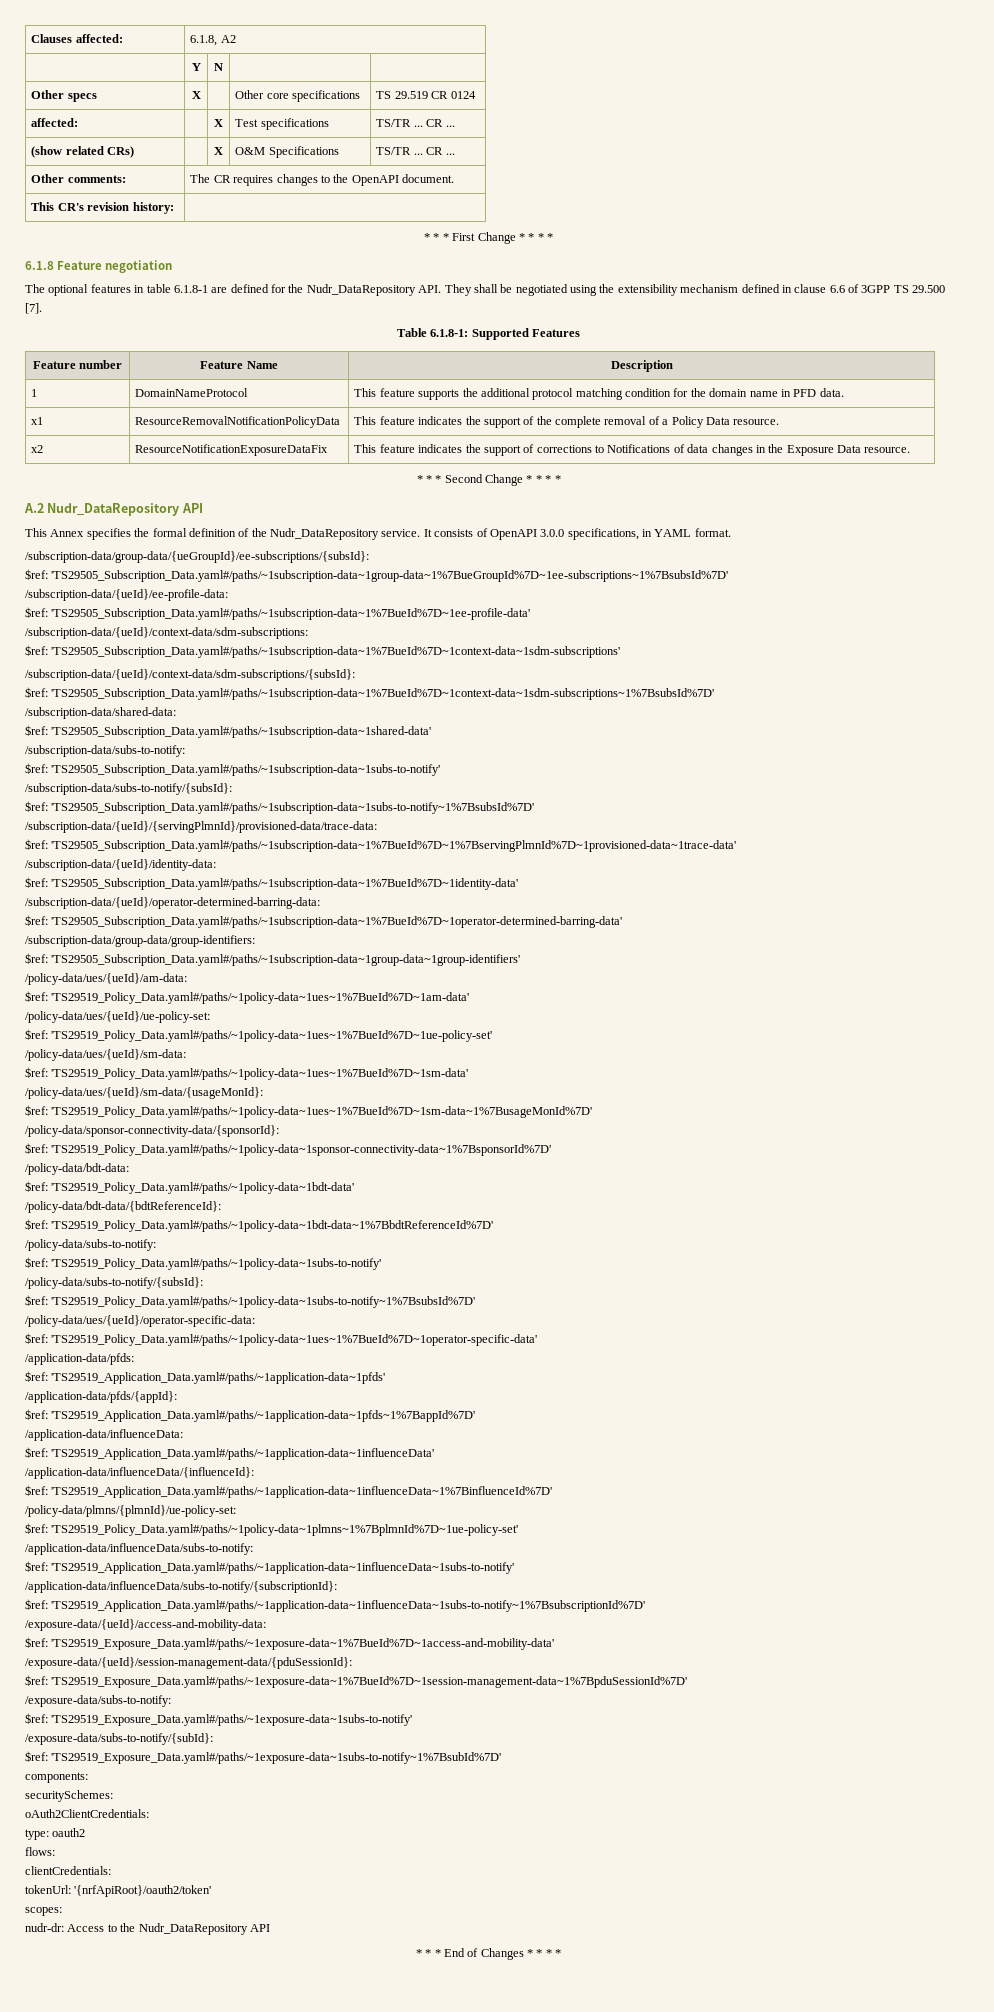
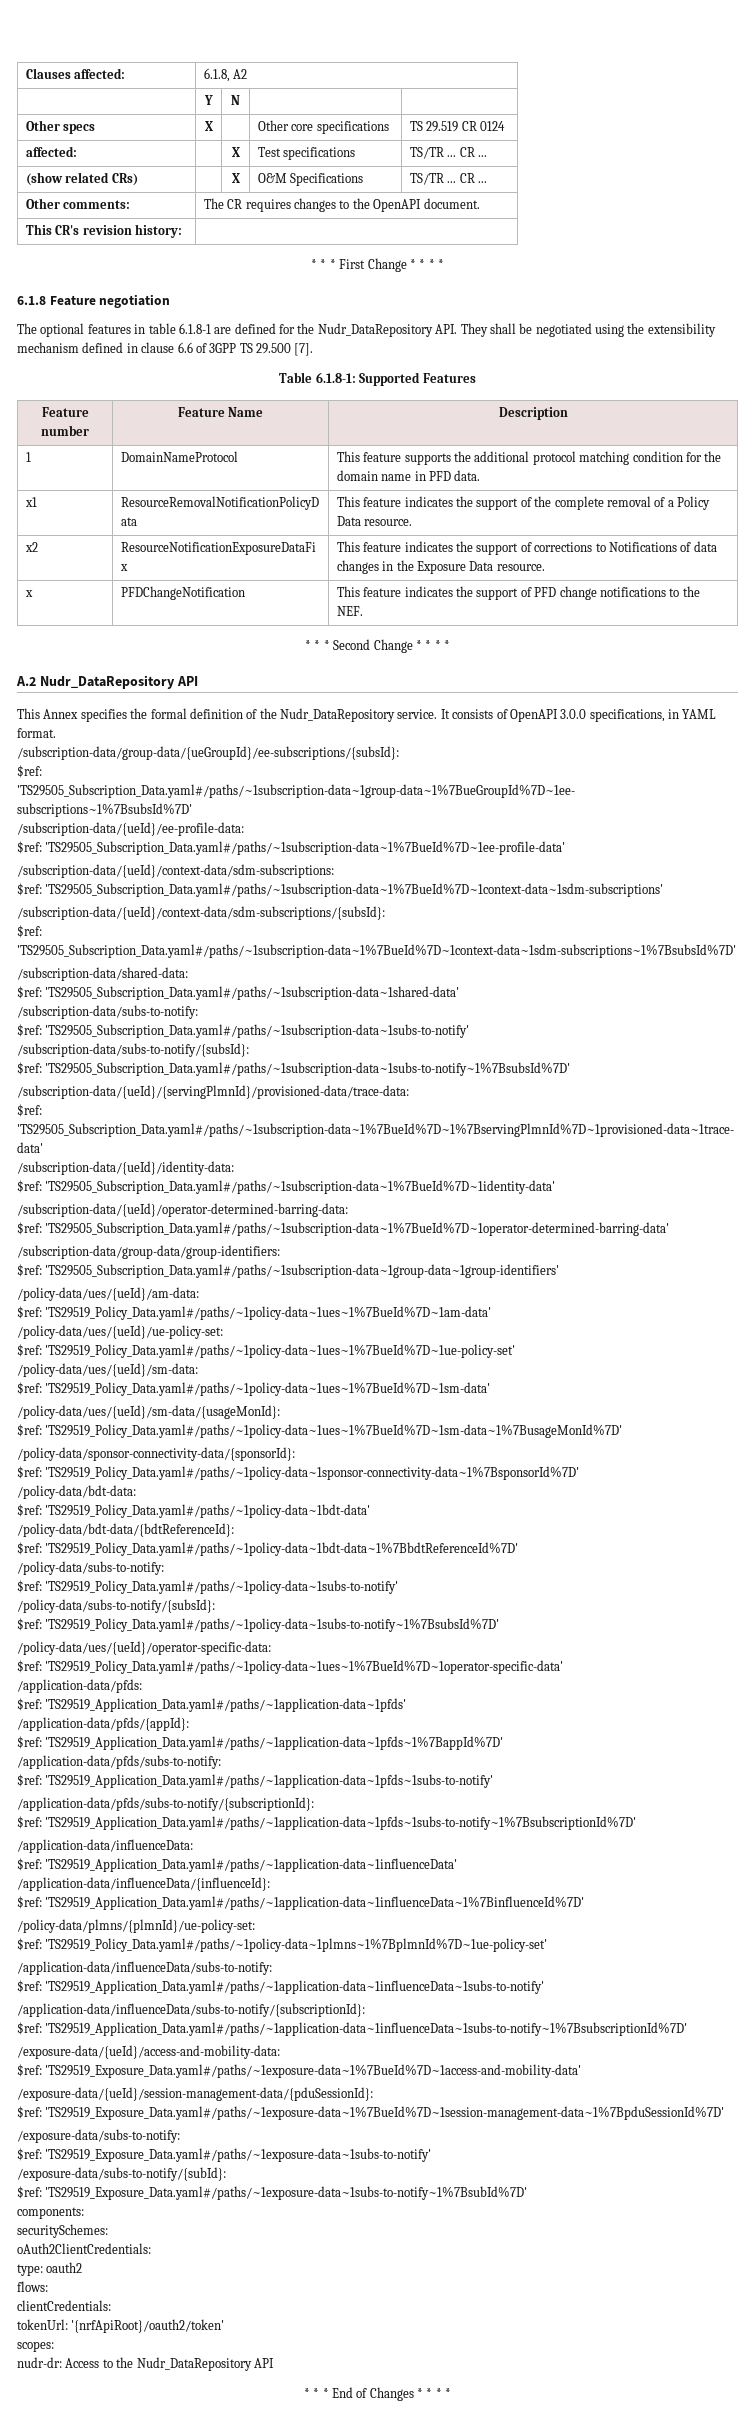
+ x | PFDChangeNotification | This feature indicates the support of PFD change notifications to the NEF.
+ /application-data/pfds/subs-to-notify:
+ $ref: 'TS29519_Application_Data.yaml#/paths/~1application-data~1pfds~1subs-to-notify'
+ /application-data/pfds/subs-to-notify/{subscriptionId}:
+ $ref: 'TS29519_Application_Data.yaml#/paths/~1application-data~1pfds~1subs-to-notify~1%7BsubscriptionId%7D'

